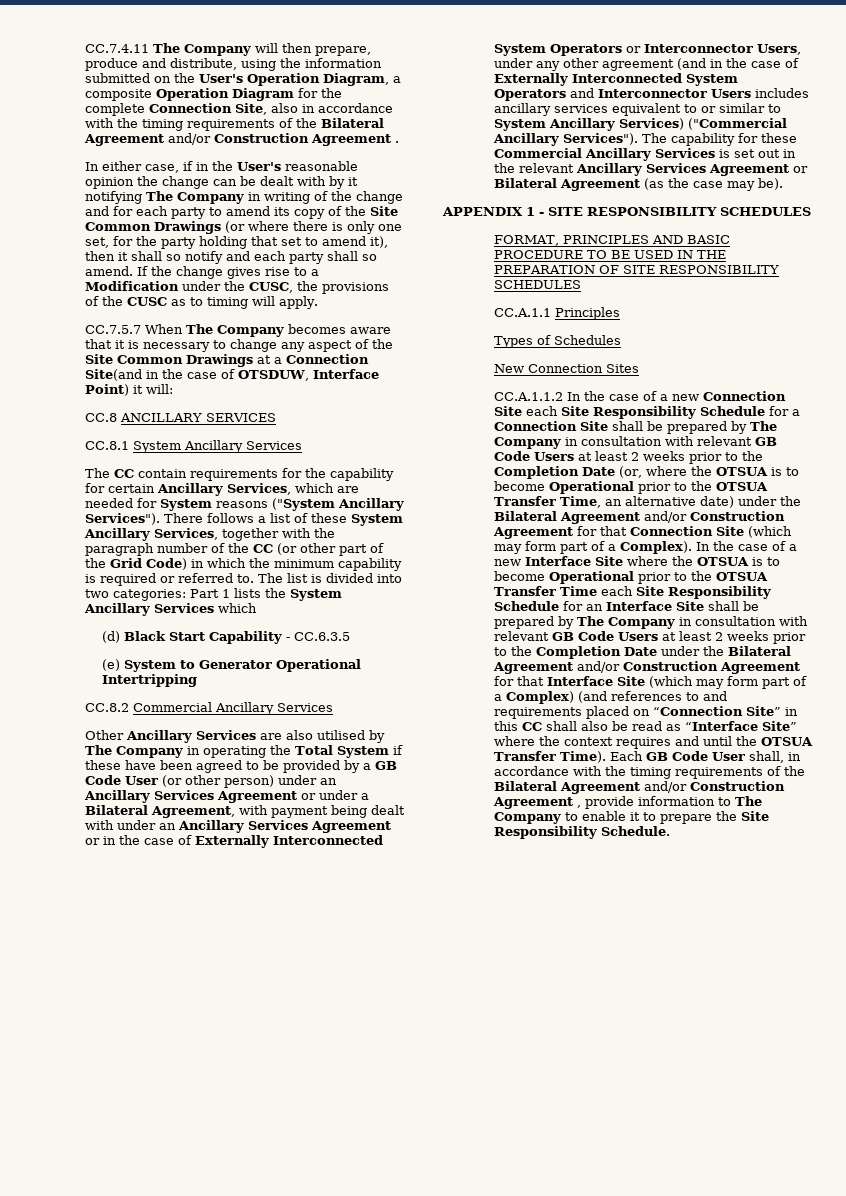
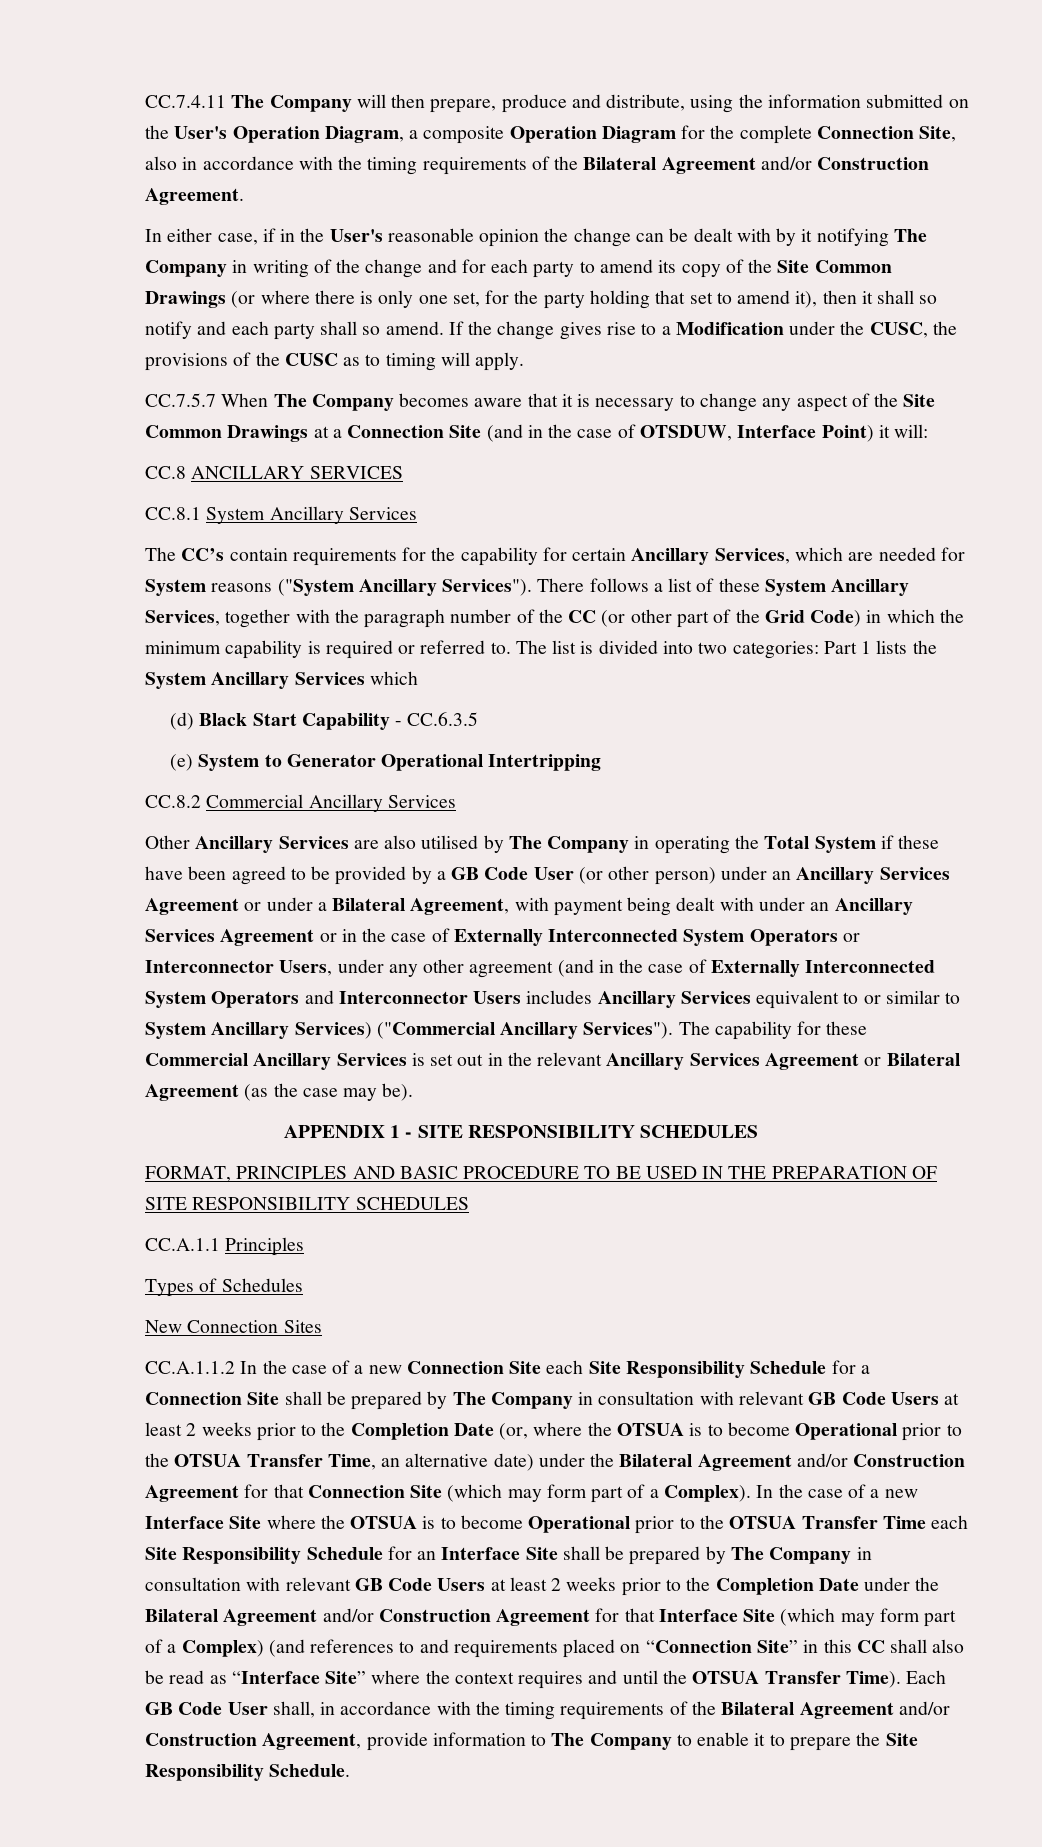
- CC.7.4.11 The Company will then prepare, produce and distribute, using the information submitted on the User's Operation Diagram, a composite Operation Diagram for the complete Connection Site, also in accordance with the timing requirements of the Bilateral Agreement and/or Construction Agreement .
+ CC.7.4.11 The Company will then prepare, produce and distribute, using the information submitted on the User's Operation Diagram, a composite Operation Diagram for the complete Connection Site, also in accordance with the timing requirements of the Bilateral Agreement and/or Construction Agreement.
- CC.7.5.7 When The Company becomes aware that it is necessary to change any aspect of the Site Common Drawings at a Connection Site(and in the case of OTSDUW, Interface Point) it will:
+ CC.7.5.7 When The Company becomes aware that it is necessary to change any aspect of the Site Common Drawings at a Connection Site (and in the case of OTSDUW, Interface Point) it will:
- The CC contain requirements for the capability for certain Ancillary Services, which are needed for System reasons ("System Ancillary Services").
+ The CC’s contain requirements for the capability for certain Ancillary Services, which are needed for System reasons ("System Ancillary Services").
- Other Ancillary Services are also utilised by The Company in operating the Total System if these have been agreed to be provided by a GB Code User (or other person) under an Ancillary Services Agreement or under a Bilateral Agreement, with payment being dealt with under an Ancillary Services Agreement or in the case of Externally Interconnected System Operators or Interconnector Users, under any other agreement (and in the case of Externally Interconnected System Operators and Interconnector Users includes ancillary services equivalent to or similar to System Ancillary Services) ("Commercial Ancillary Services").
+ Other Ancillary Services are also utilised by The Company in operating the Total System if these have been agreed to be provided by a GB Code User (or other person) under an Ancillary Services Agreement or under a Bilateral Agreement, with payment being dealt with under an Ancillary Services Agreement or in the case of Externally Interconnected System Operators or Interconnector Users, under any other agreement (and in the case of Externally Interconnected System Operators and Interconnector Users includes Ancillary Services equivalent to or similar to System Ancillary Services) ("Commercial Ancillary Services").
- Each GB Code User shall, in accordance with the timing requirements of the Bilateral Agreement and/or Construction Agreement , provide information to The Company to enable it to prepare the Site Responsibility Schedule.
+ Each GB Code User shall, in accordance with the timing requirements of the Bilateral Agreement and/or Construction Agreement, provide information to The Company to enable it to prepare the Site Responsibility Schedule.

